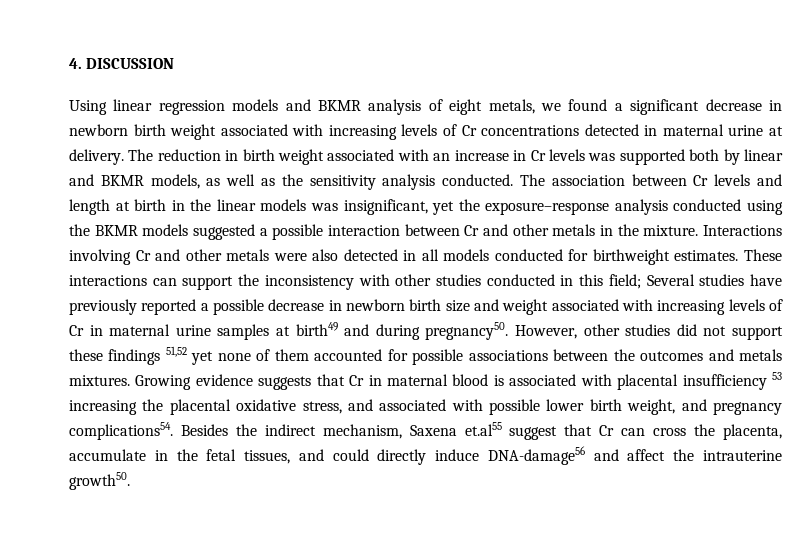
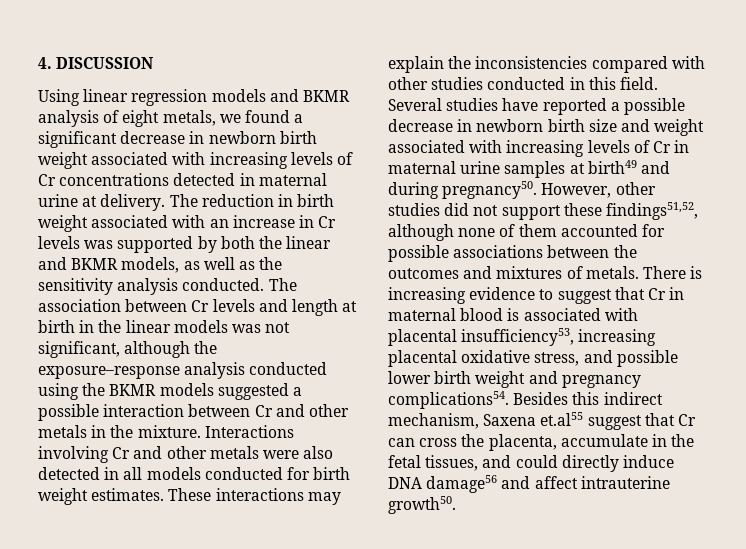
- The reduction in birth weight associated with an increase in Cr levels was supported both by linear and BKMR models, as well as the sensitivity analysis conducted.
+ The reduction in birth weight associated with an increase in Cr levels was supported by both the linear and BKMR models, as well as the sensitivity analysis conducted.
- The association between Cr levels and length at birth in the linear models was insignificant, yet the exposure–response analysis conducted using the BKMR models suggested a possible interaction between Cr and other metals in the mixture.
+ The association between Cr levels and length at birth in the linear models was not significant, although the exposure–response analysis conducted using the BKMR models suggested a possible interaction between Cr and other metals in the mixture.
- Interactions involving Cr and other metals were also detected in all models conducted for birthweight estimates.
+ Interactions involving Cr and other metals were also detected in all models conducted for birth weight estimates.
- These interactions can support the inconsistency with other studies conducted in this field; Several studies have previously reported a possible decrease in newborn birth size and weight associated with increasing levels of Cr in maternal urine samples at birth49 and during pregnancy50.
+ These interactions may explain the inconsistencies compared with other studies conducted in this field. Several studies have reported a possible decrease in newborn birth size and weight associated with increasing levels of Cr in maternal urine samples at birth49 and during pregnancy50.
- However, other studies did not support these findings 51,52 yet none of them accounted for possible associations between the outcomes and metals mixtures. Growing evidence suggests that Cr in maternal blood is associated with placental insufficiency 53 increasing the placental oxidative stress, and associated with possible lower birth weight, and pregnancy complications54.
+ However, other studies did not support these findings51,52, although none of them accounted for possible associations between the outcomes and mixtures of metals. There is increasing evidence to suggest that Cr in maternal blood is associated with placental insufficiency53, increasing placental oxidative stress, and possible lower birth weight and pregnancy complications54.
- Besides the indirect mechanism, Saxena et.al55 suggest that Cr can cross the placenta, accumulate in the fetal tissues, and could directly induce DNA-damage56 and affect the intrauterine growth50.
+ Besides this indirect mechanism, Saxena et.al55 suggest that Cr can cross the placenta, accumulate in the fetal tissues, and could directly induce DNA damage56 and affect intrauterine growth50.

